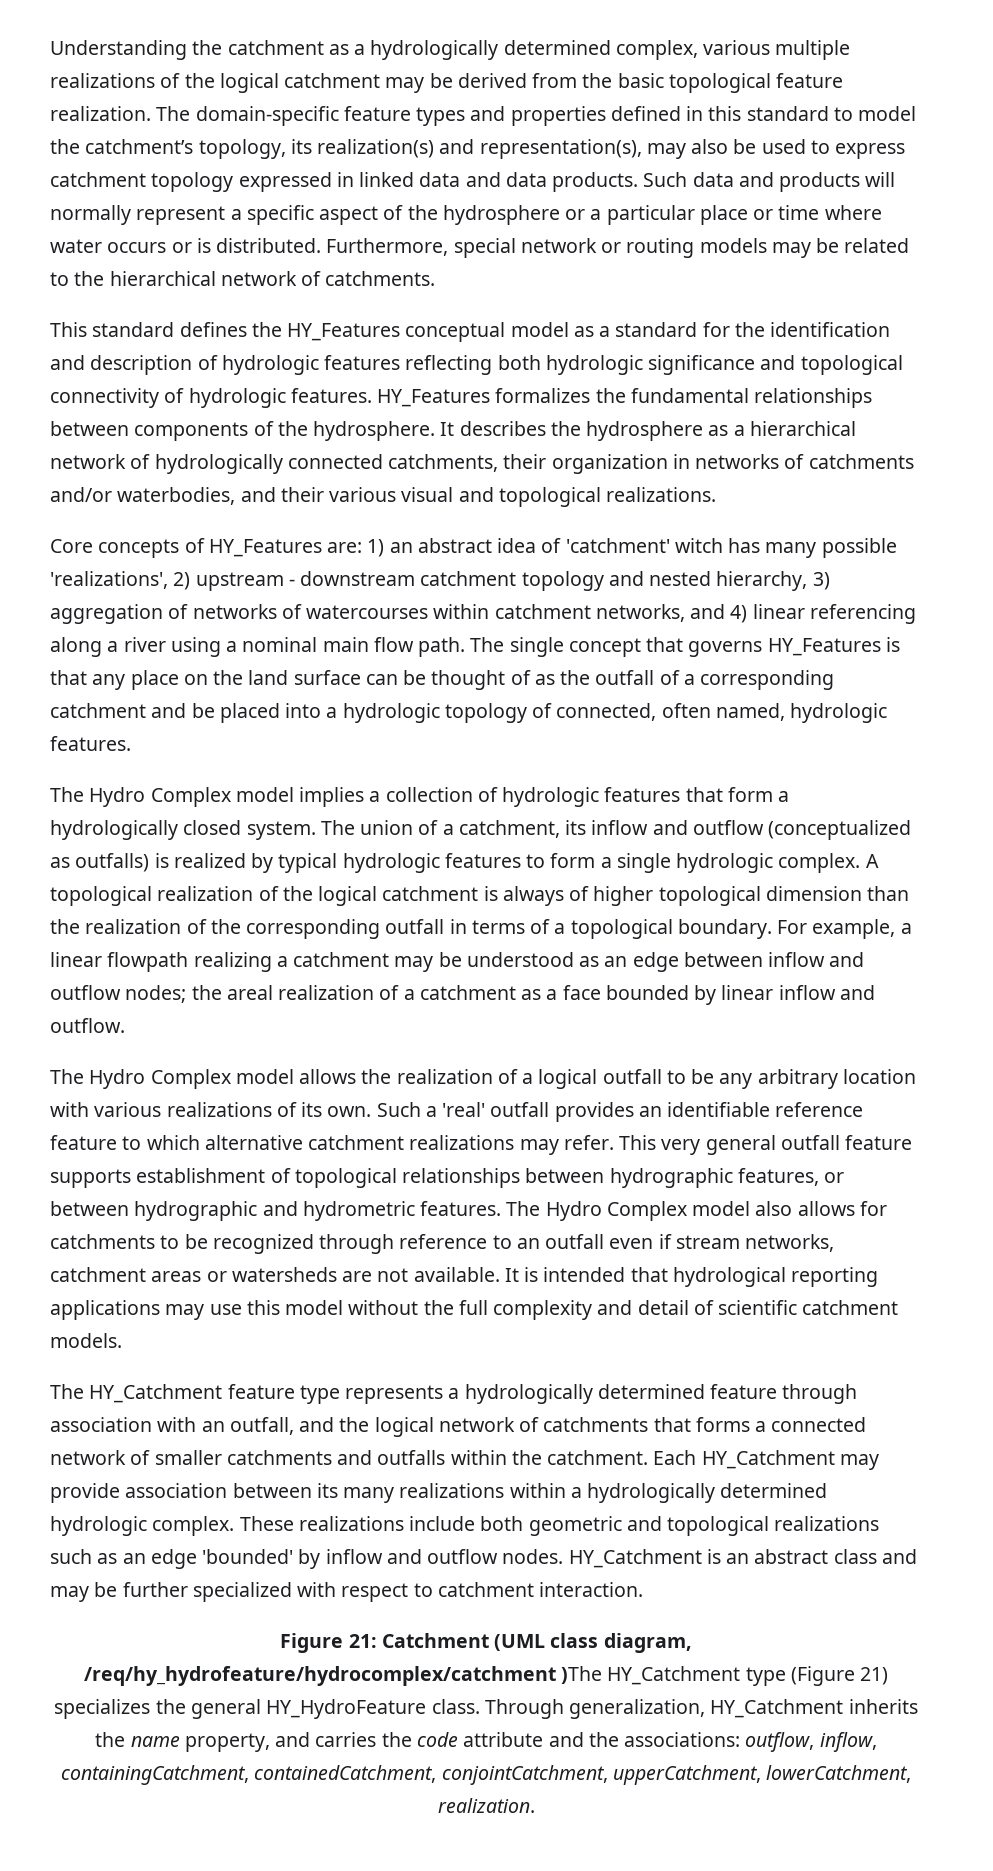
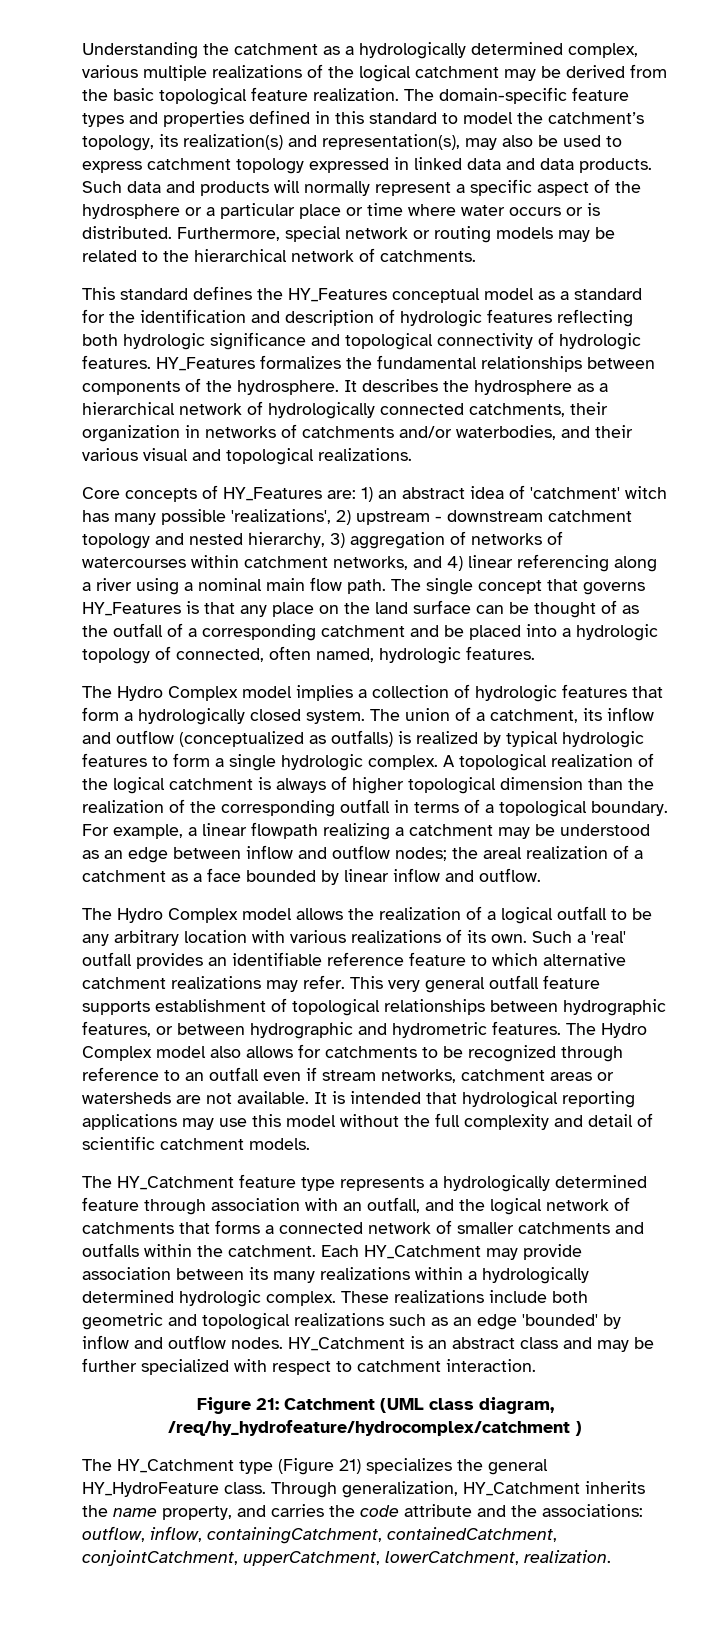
- Figure 21: Catchment (UML class diagram, /req/hy_hydrofeature/hydrocomplex/catchment )The HY_Catchment type (Figure 21) specializes the general HY_HydroFeature class.
+ Figure 21: Catchment (UML class diagram, /req/hy_hydrofeature/hydrocomplex/catchment )
+ The HY_Catchment type (Figure 21) specializes the general HY_HydroFeature class.

